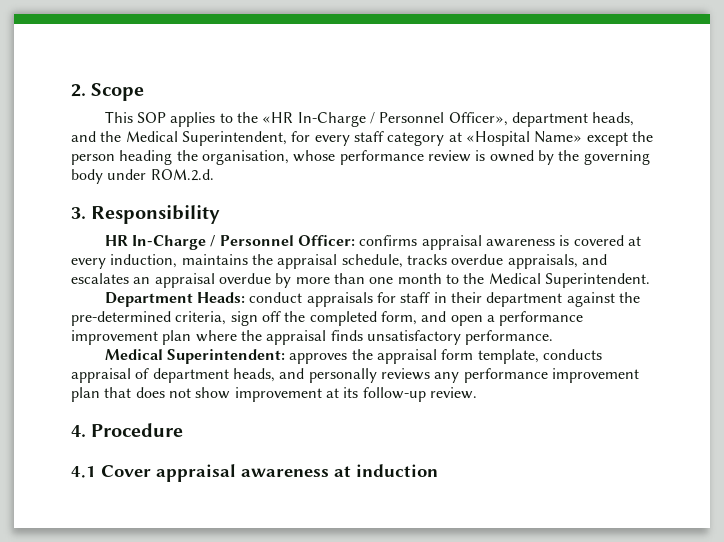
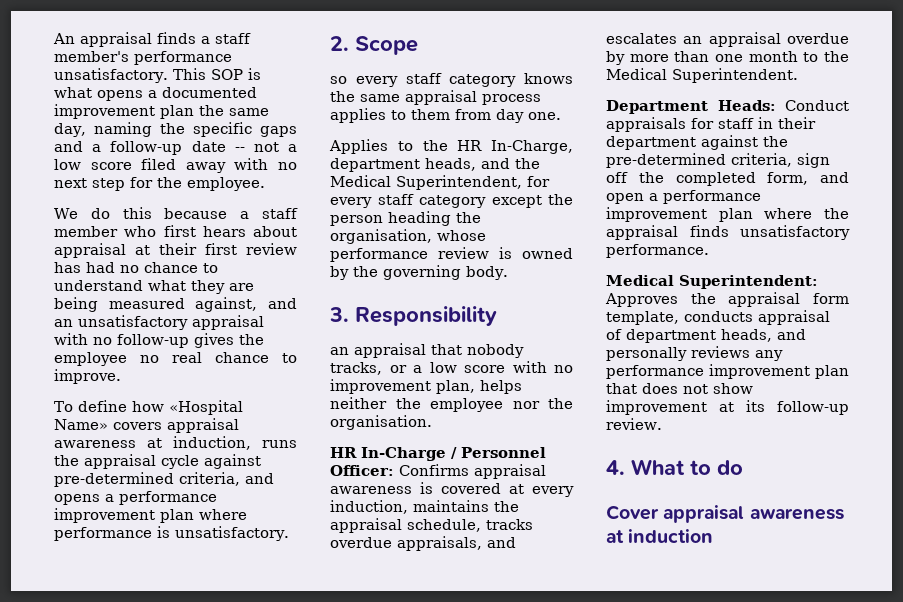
+ An appraisal finds a staff member's performance unsatisfactory. This SOP is what opens a documented improvement plan the same day, naming the specific gaps and a follow-up date -- not a low score filed away with no next step for the employee.
+ We do this because a staff member who first hears about appraisal at their first review has had no chance to understand what they are being measured against, and an unsatisfactory appraisal with no follow-up gives the employee no real chance to improve.
+ To define how «Hospital Name» covers appraisal awareness at induction, runs the appraisal cycle against pre-determined criteria, and opens a performance improvement plan where performance is unsatisfactory.
  2. Scope
- This SOP applies to the «HR In-Charge / Personnel Officer», department heads, and the Medical Superintendent, for every staff category at «Hospital Name» except the person heading the organisation, whose performance review is owned by the governing body under ROM.2.d.
+ so every staff category knows the same appraisal process applies to them from day one.
+ Applies to the HR In-Charge, department heads, and the Medical Superintendent, for every staff category except the person heading the organisation, whose performance review is owned by the governing body.
+ an appraisal that nobody tracks, or a low score with no improvement plan, helps neither the employee nor the organisation.
- HR In-Charge / Personnel Officer: confirms appraisal awareness is covered at every induction, maintains the appraisal schedule, tracks overdue appraisals, and escalates an appraisal overdue by more than one month to the Medical Superintendent.
+ HR In-Charge / Personnel Officer: Confirms appraisal awareness is covered at every induction, maintains the appraisal schedule, tracks overdue appraisals, and escalates an appraisal overdue by more than one month to the Medical Superintendent.
- Department Heads: conduct appraisals for staff in their department against the pre-determined criteria, sign off the completed form, and open a performance improvement plan where the appraisal finds unsatisfactory performance.
+ Department Heads: Conduct appraisals for staff in their department against the pre-determined criteria, sign off the completed form, and open a performance improvement plan where the appraisal finds unsatisfactory performance.
- Medical Superintendent: approves the appraisal form template, conducts appraisal of department heads, and personally reviews any performance improvement plan that does not show improvement at its follow-up review.
+ Medical Superintendent: Approves the appraisal form template, conducts appraisal of department heads, and personally reviews any performance improvement plan that does not show improvement at its follow-up review.
- 4. Procedure
- 4.1 Cover appraisal awareness at induction
+ 4. What to do
+ Cover appraisal awareness at induction

